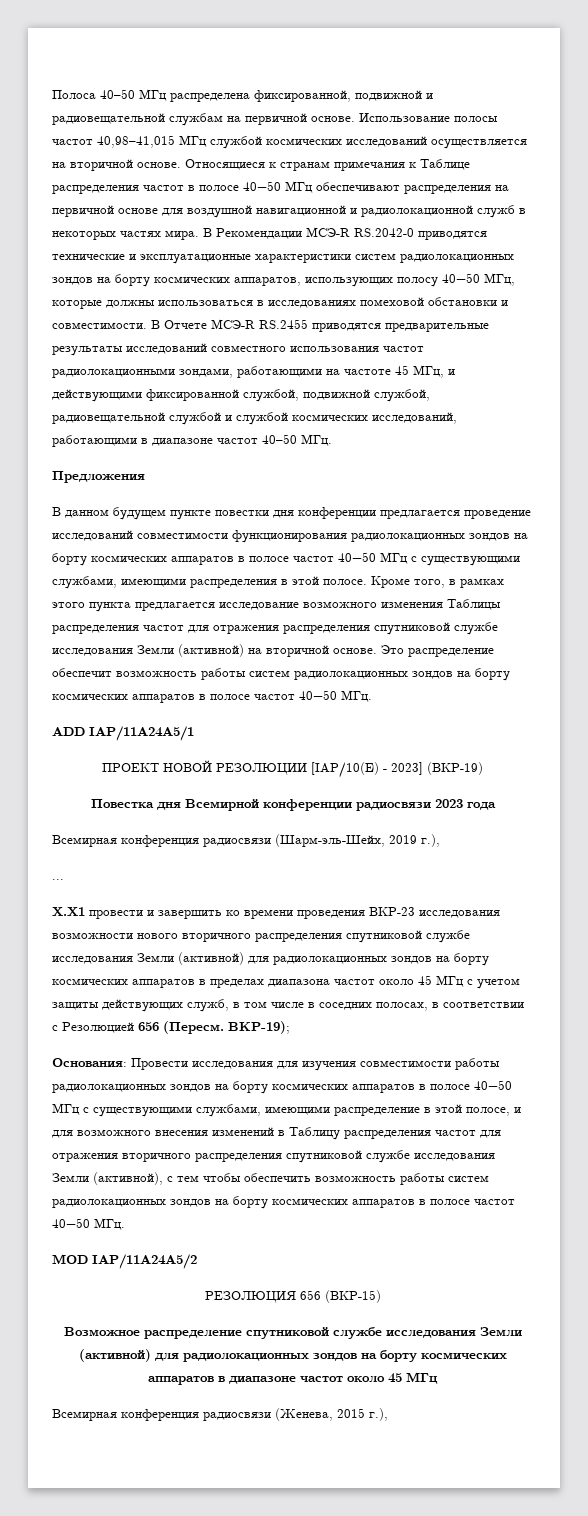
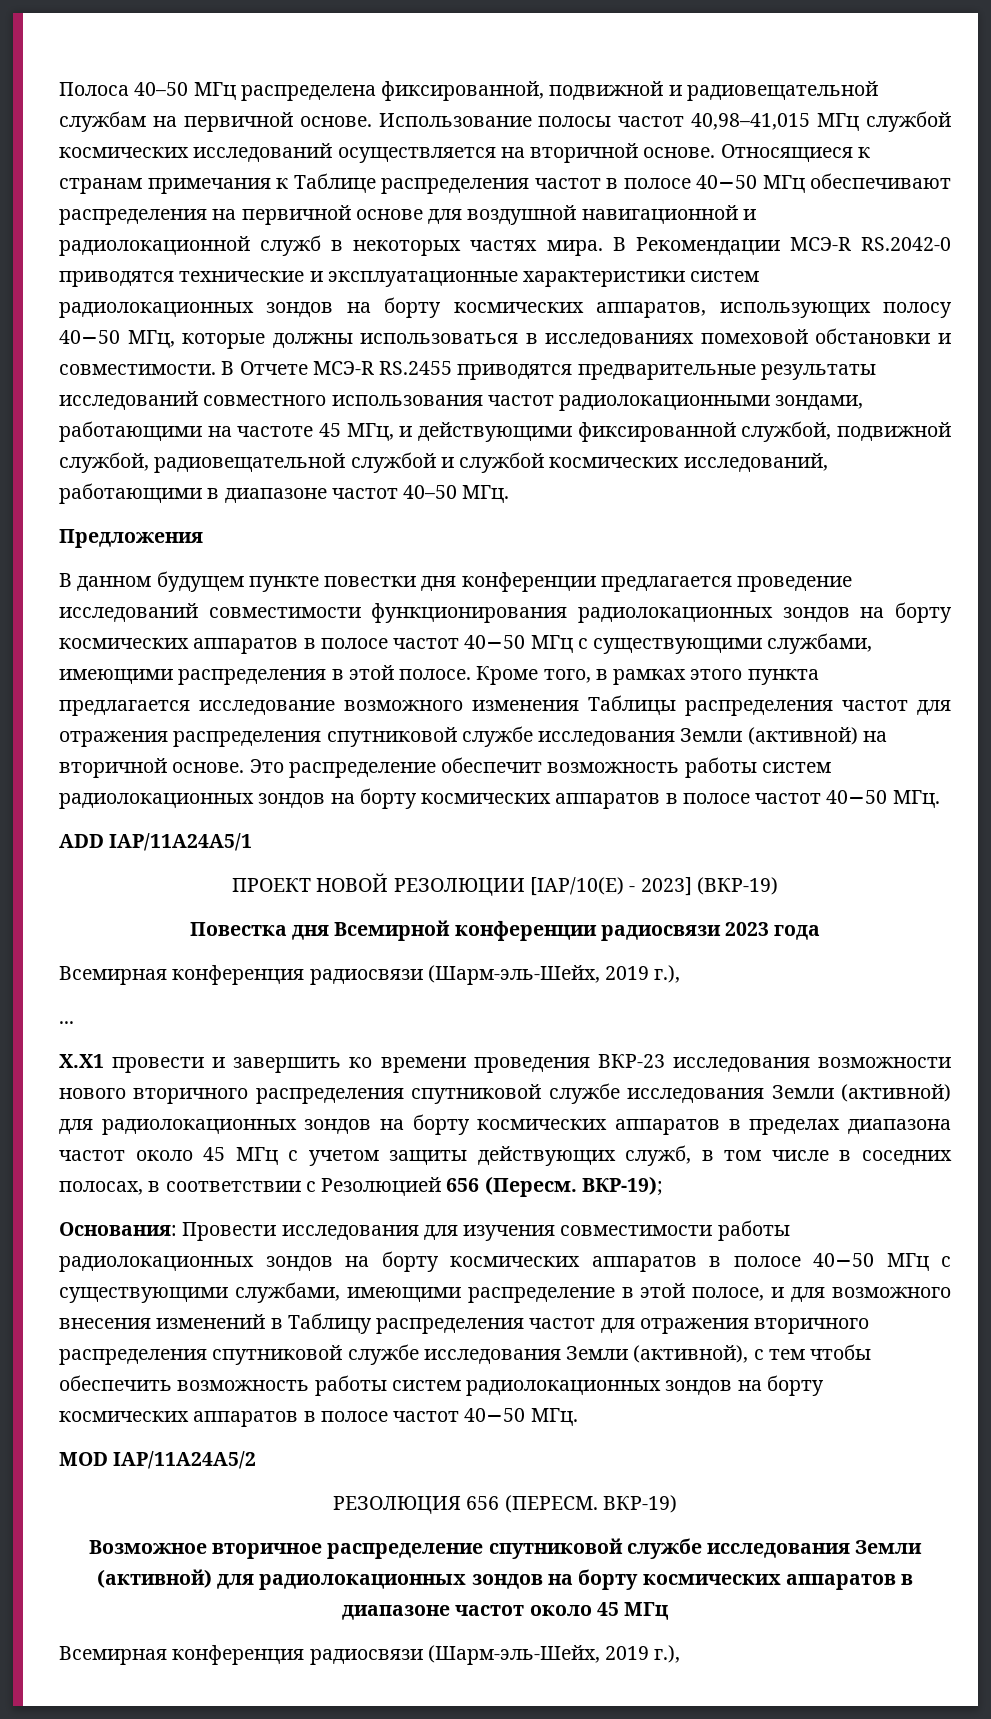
- РЕЗОЛЮЦИЯ 656 (ВКР-15)
+ РЕЗОЛЮЦИЯ 656 (ПЕРЕСМ. ВКР-19)
- Возможное распределение спутниковой службе исследования Земли (активной) для радиолокационных зондов на борту космических аппаратов в диапазоне частот около 45 МГц
- Всемирная конференция радиосвязи (Женева, 2015 г.),
+ Возможное вторичное распределение спутниковой службе исследования Земли (активной) для радиолокационных зондов на борту космических аппаратов в диапазоне частот около 45 МГц
+ Всемирная конференция радиосвязи (Шарм-эль-Шейх, 2019 г.),

